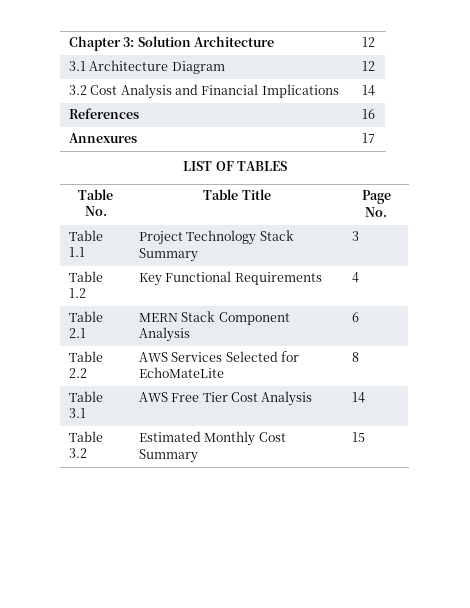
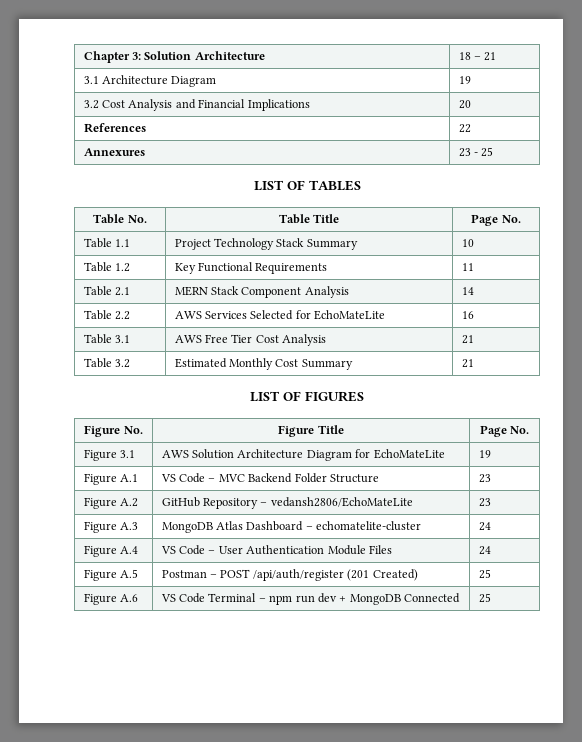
- Chapter 3: Solution Architecture | 12
+ Chapter 3: Solution Architecture | 18 – 21
- 3.1 Architecture Diagram | 12
+ 3.1 Architecture Diagram | 19
- 3.2 Cost Analysis and Financial Implications | 14
+ 3.2 Cost Analysis and Financial Implications | 20
- References | 16
+ References | 22
- Annexures | 17
+ Annexures | 23 - 25
- Table 1.1 | Project Technology Stack Summary | 3
+ Table 1.1 | Project Technology Stack Summary | 10
- Table 1.2 | Key Functional Requirements | 4
+ Table 1.2 | Key Functional Requirements | 11
- Table 2.1 | MERN Stack Component Analysis | 6
+ Table 2.1 | MERN Stack Component Analysis | 14
- Table 2.2 | AWS Services Selected for EchoMateLite | 8
+ Table 2.2 | AWS Services Selected for EchoMateLite | 16
- Table 3.1 | AWS Free Tier Cost Analysis | 14
+ Table 3.1 | AWS Free Tier Cost Analysis | 21
- Table 3.2 | Estimated Monthly Cost Summary | 15
+ Table 3.2 | Estimated Monthly Cost Summary | 21
+ LIST OF FIGURES
+ Figure No. | Figure Title | Page No.
+ Figure 3.1 | AWS Solution Architecture Diagram for EchoMateLite | 19
+ Figure A.1 | VS Code – MVC Backend Folder Structure | 23
+ Figure A.2 | GitHub Repository – vedansh2806/EchoMateLite | 23
+ Figure A.3 | MongoDB Atlas Dashboard – echomatelite-cluster | 24
+ Figure A.4 | VS Code – User Authentication Module Files | 24
+ Figure A.5 | Postman – POST /api/auth/register (201 Created) | 25
+ Figure A.6 | VS Code Terminal – npm run dev + MongoDB Connected | 25

